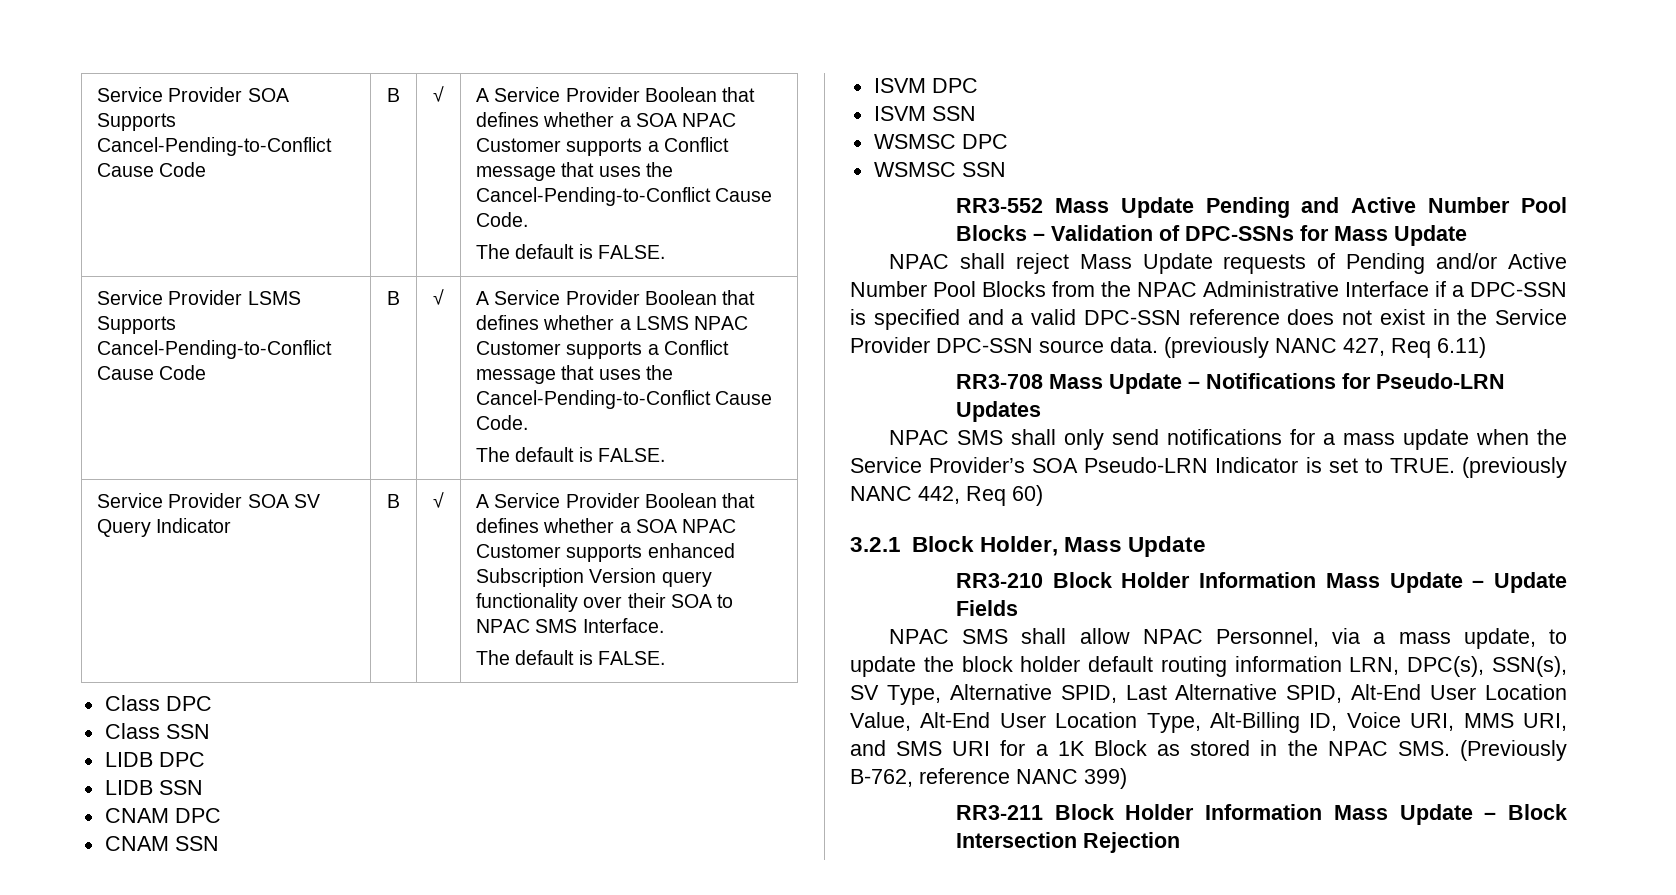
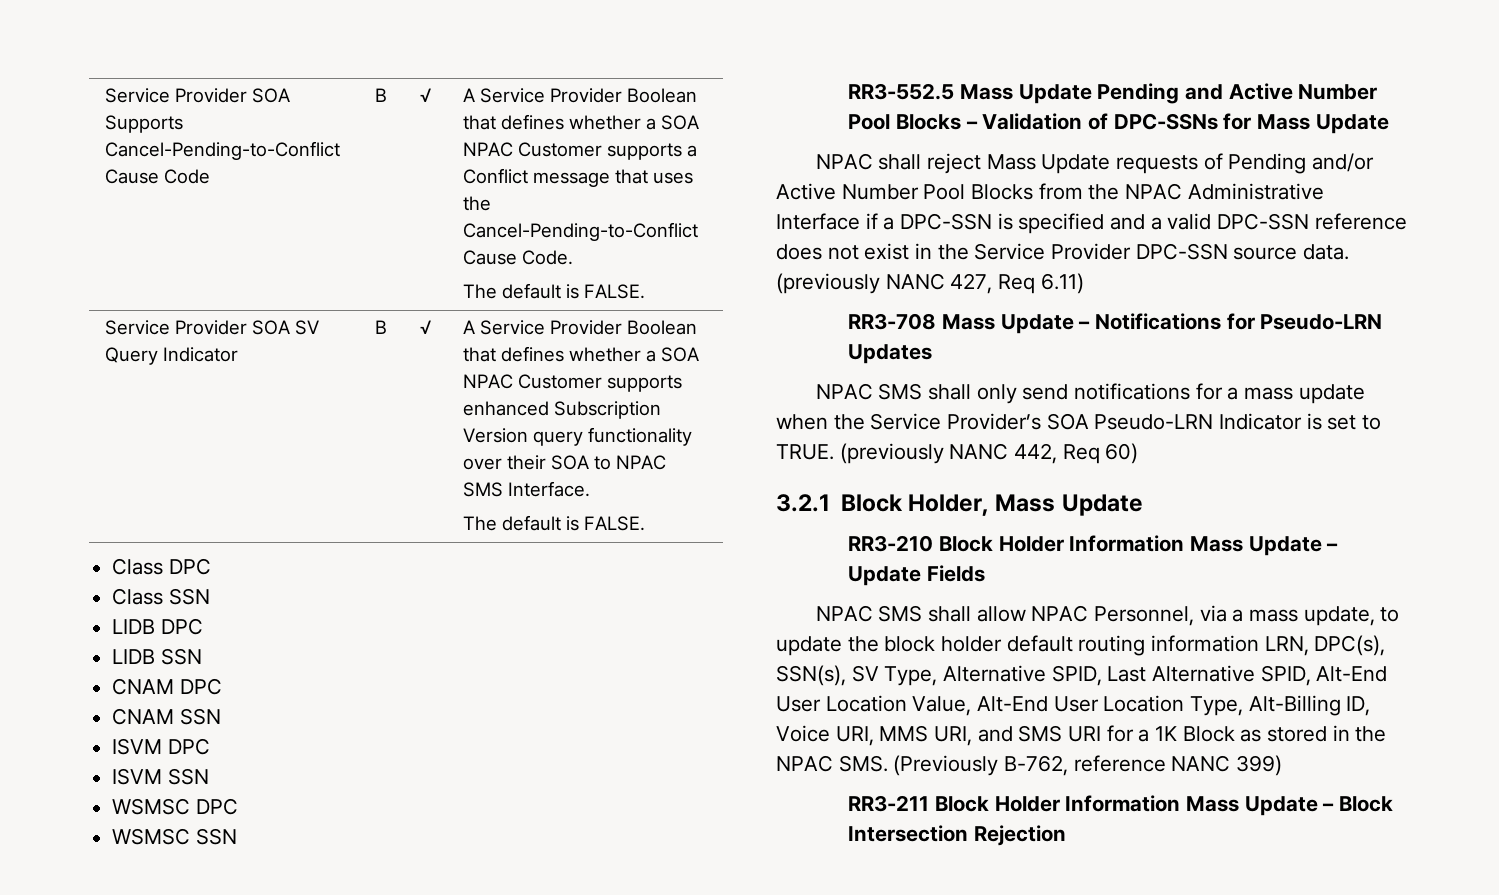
- Service Provider LSMS Supports Cancel-Pending-to-Conflict Cause Code | B | √ | A Service Provider Boolean that defines whether a LSMS NPAC Customer supports a Conflict message that uses the Cancel-Pending-to-Conflict Cause Code.
- The default is FALSE.
- RR3-552 Mass Update Pending and Active Number Pool Blocks – Validation of DPC-SSNs for Mass Update
+ RR3-552.5 Mass Update Pending and Active Number Pool Blocks – Validation of DPC-SSNs for Mass Update

